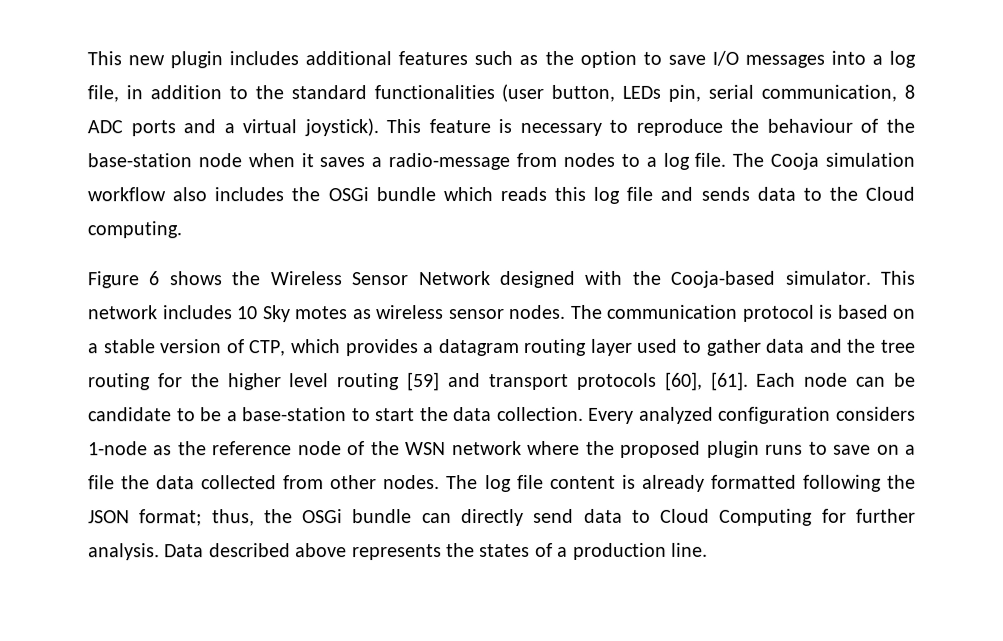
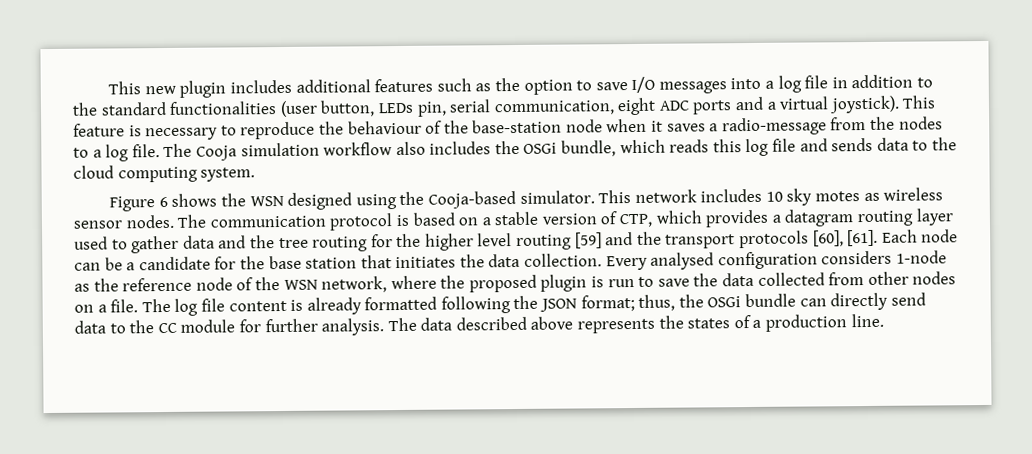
- This new plugin includes additional features such as the option to save I/O messages into a log file, in addition to the standard functionalities (user button, LEDs pin, serial communication, 8 ADC ports and a virtual joystick).
+ This new plugin includes additional features such as the option to save I/O messages into a log file in addition to the standard functionalities (user button, LEDs pin, serial communication, eight ADC ports and a virtual joystick).
- This feature is necessary to reproduce the behaviour of the base-station node when it saves a radio-message from nodes to a log file.
+ This feature is necessary to reproduce the behaviour of the base-station node when it saves a radio-message from the nodes to a log file.
- The Cooja simulation workflow also includes the OSGi bundle which reads this log file and sends data to the Cloud computing.
+ The Cooja simulation workflow also includes the OSGi bundle, which reads this log file and sends data to the cloud computing system.
- Figure 6 shows the Wireless Sensor Network designed with the Cooja-based simulator.
+ Figure 6 shows the WSN designed using the Cooja-based simulator.
- This network includes 10 Sky motes as wireless sensor nodes.
+ This network includes 10 sky motes as wireless sensor nodes.
- The communication protocol is based on a stable version of CTP, which provides a datagram routing layer used to gather data and the tree routing for the higher level routing [59] and transport protocols [60], [61].
+ The communication protocol is based on a stable version of CTP, which provides a datagram routing layer used to gather data and the tree routing for the higher level routing [59] and the transport protocols [60], [61].
- Each node can be candidate to be a base-station to start the data collection.
+ Each node can be a candidate for the base station that initiates the data collection.
- Every analyzed configuration considers 1-node as the reference node of the WSN network where the proposed plugin runs to save on a file the data collected from other nodes.
+ Every analysed configuration considers 1-node as the reference node of the WSN network, where the proposed plugin is run to save the data collected from other nodes on a file.
- The log file content is already formatted following the JSON format; thus, the OSGi bundle can directly send data to Cloud Computing for further analysis.
+ The log file content is already formatted following the JSON format; thus, the OSGi bundle can directly send data to the CC module for further analysis.
- Data described above represents the states of a production line.
+ The data described above represents the states of a production line.

